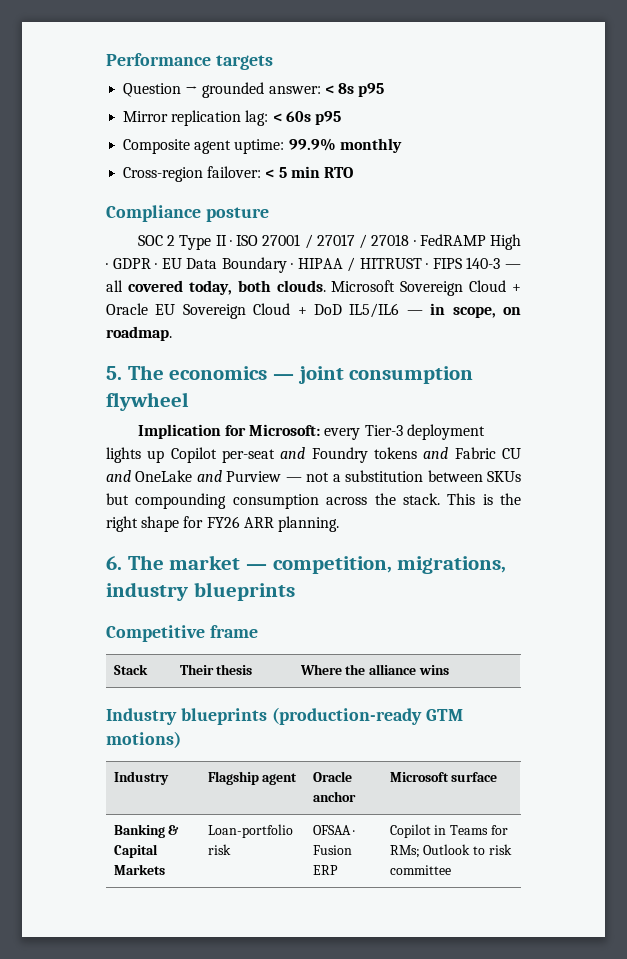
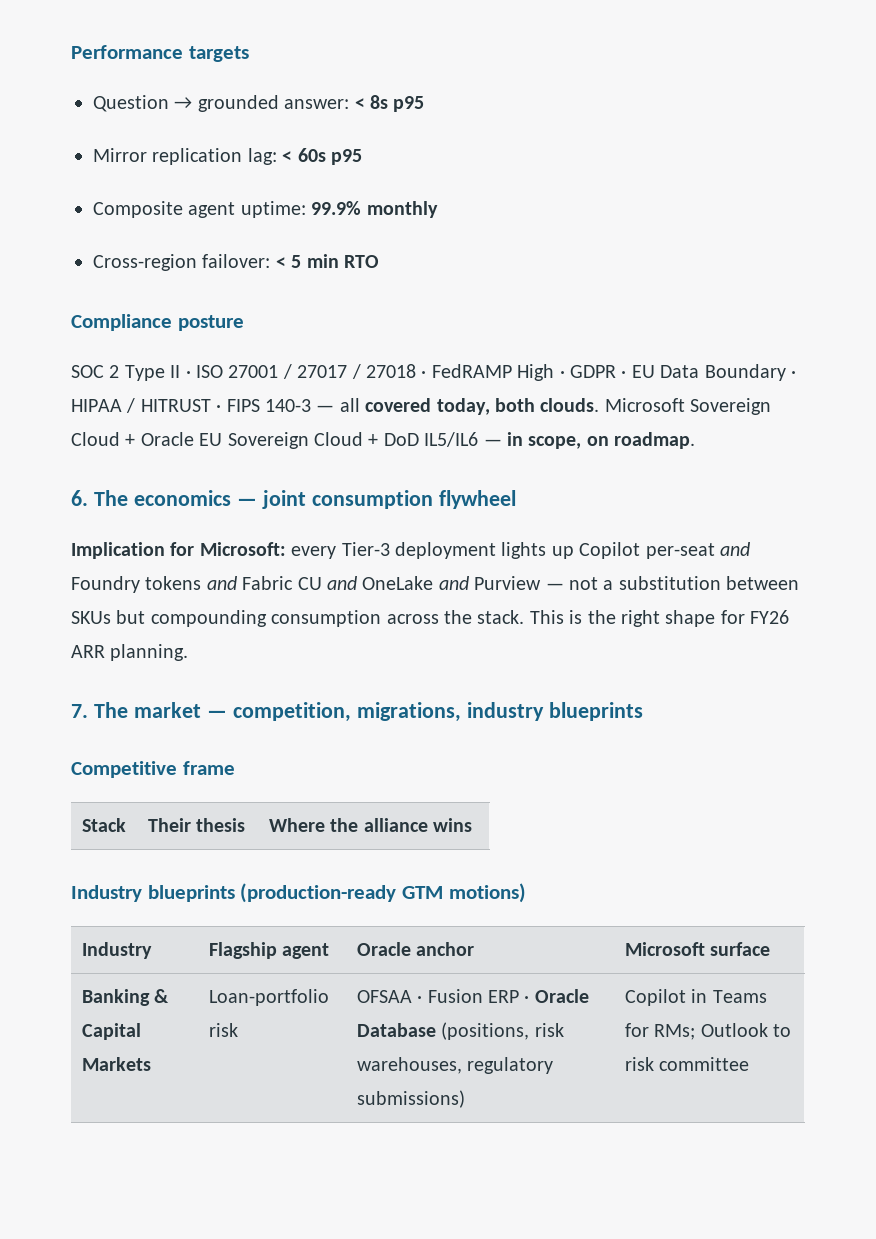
- 5. The economics — joint consumption flywheel
+ 6. The economics — joint consumption flywheel
- 6. The market — competition, migrations, industry blueprints
+ 7. The market — competition, migrations, industry blueprints
- Banking & Capital Markets | Loan-portfolio risk | OFSAA · Fusion ERP | Copilot in Teams for RMs; Outlook to risk committee
+ Banking & Capital Markets | Loan-portfolio risk | OFSAA · Fusion ERP · Oracle Database (positions, risk warehouses, regulatory submissions) | Copilot in Teams for RMs; Outlook to risk committee

